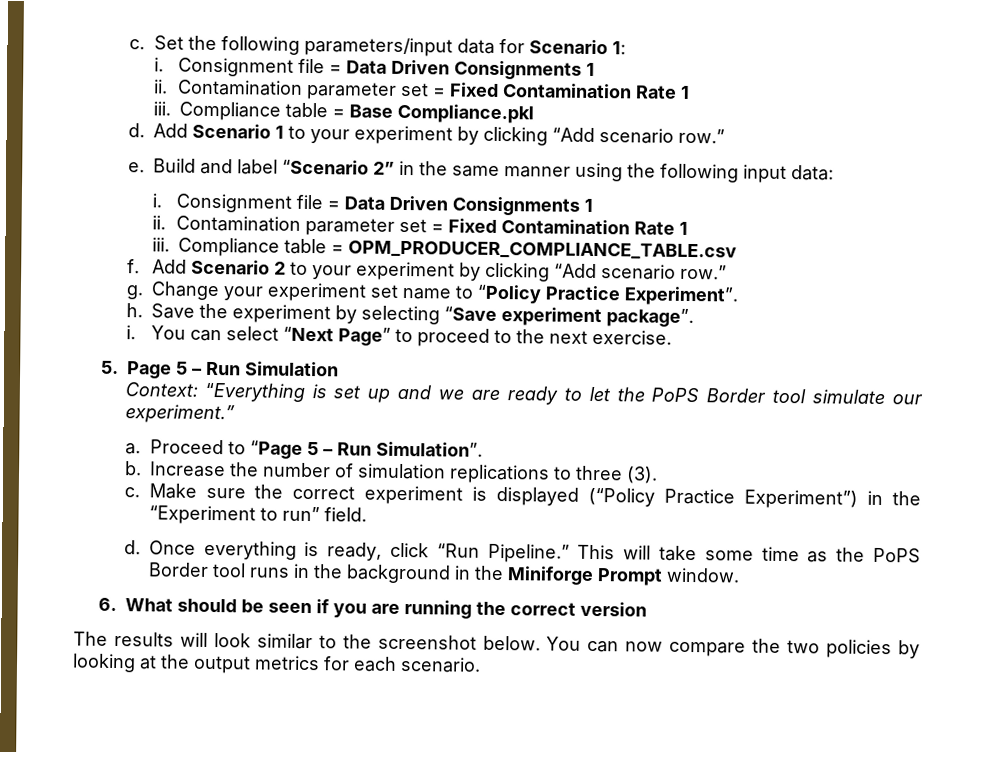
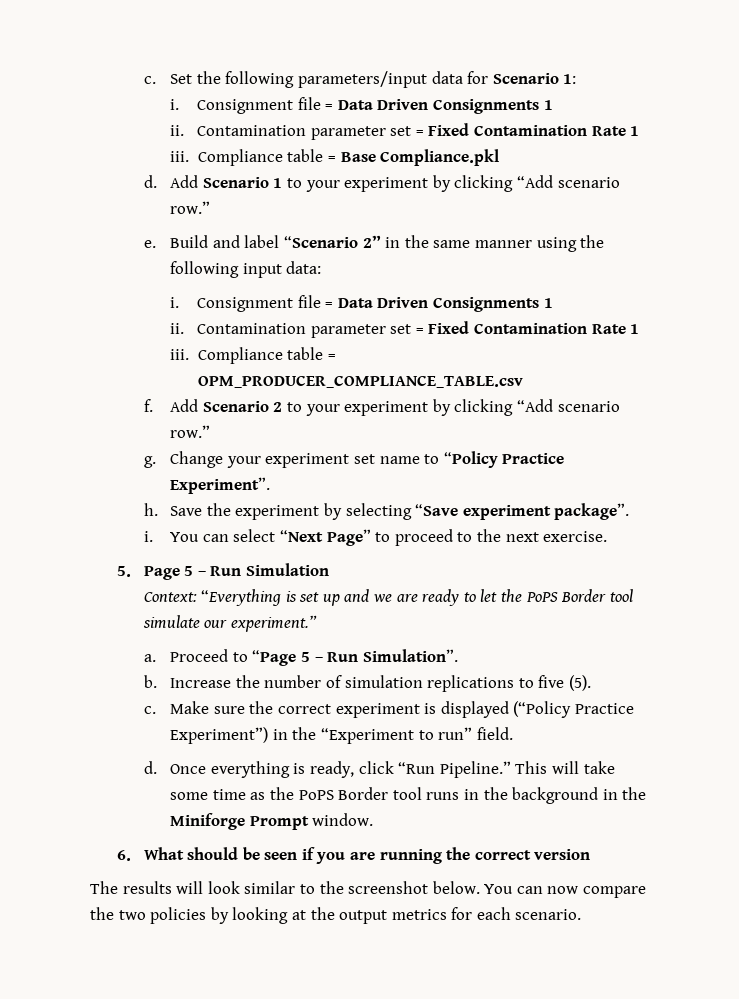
- Increase the number of simulation replications to three (3).
+ Increase the number of simulation replications to five (5).

